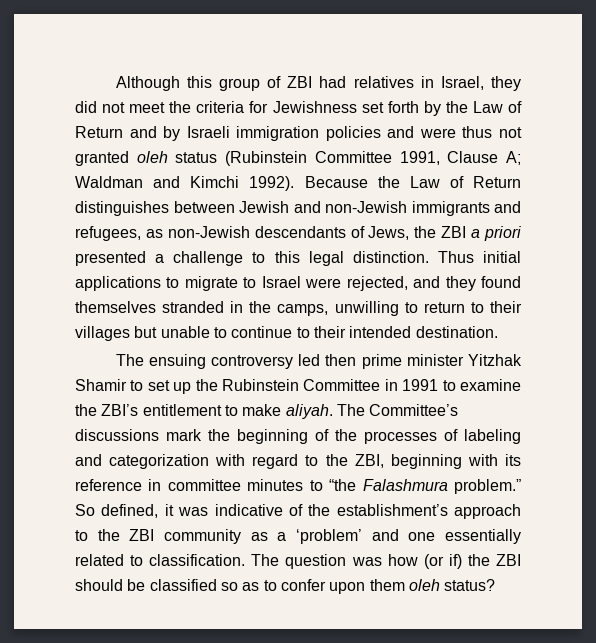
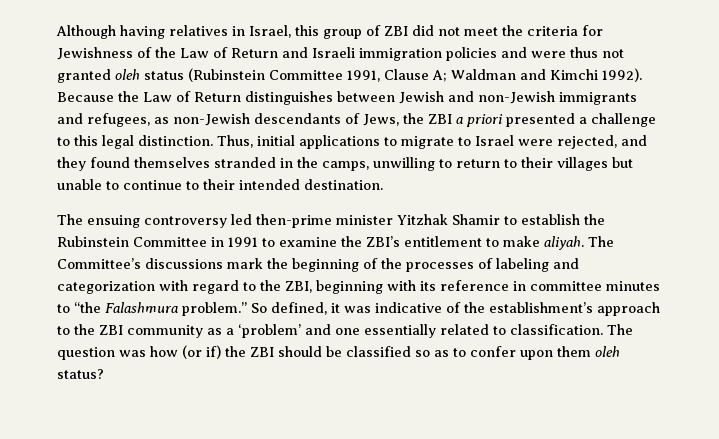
- Although this group of ZBI had relatives in Israel, they did not meet the criteria for Jewishness set forth by the Law of Return and by Israeli immigration policies and were thus not granted oleh status (Rubinstein Committee 1991, Clause A; Waldman and Kimchi 1992).
+ Although having relatives in Israel, this group of ZBI did not meet the criteria for Jewishness of the Law of Return and Israeli immigration policies and were thus not granted oleh status (Rubinstein Committee 1991, Clause A; Waldman and Kimchi 1992).
- Thus initial applications to migrate to Israel were rejected, and they found themselves stranded in the camps, unwilling to return to their villages but unable to continue to their intended destination.
+ Thus, initial applications to migrate to Israel were rejected, and they found themselves stranded in the camps, unwilling to return to their villages but unable to continue to their intended destination.
- The ensuing controversy led then prime minister Yitzhak Shamir to set up the Rubinstein Committee in 1991 to examine the ZBI’s entitlement to make aliyah.
+ The ensuing controversy led then-prime minister Yitzhak Shamir to establish the Rubinstein Committee in 1991 to examine the ZBI’s entitlement to make aliyah.

